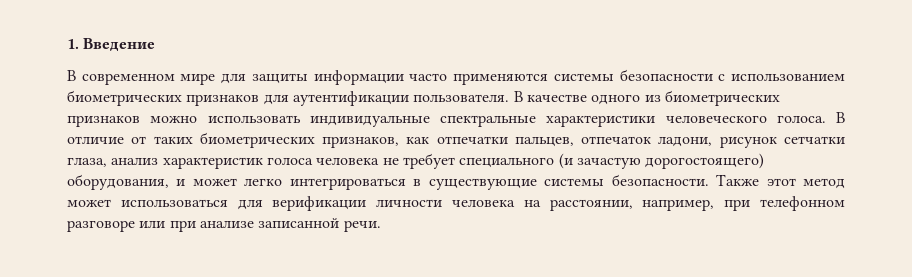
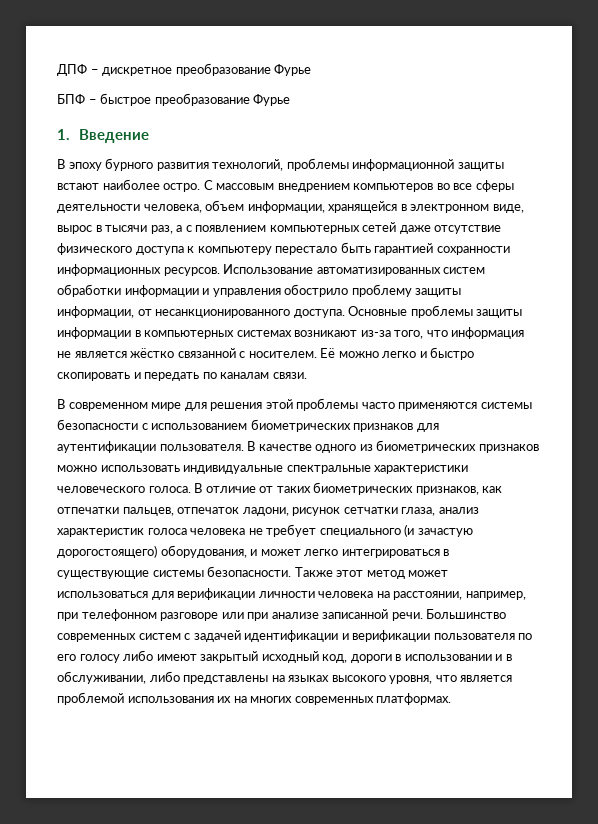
+ ДПФ – дискретное преобразование Фурье
+ БПФ – быстрое преобразование Фурье
  1. Введение
+ В эпоху бурного развития технологий, проблемы информационной защиты встают наиболее остро. С массовым внедрением компьютеров во все сферы деятельности человека, объем информации, хранящейся в электронном виде, вырос в тысячи раз, а с появлением компьютерных сетей даже отсутствие физического доступа к компьютеру перестало быть гарантией сохранности информационных ресурсов. Использование автоматизированных систем обработки информации и управления обострило проблему защиты информации, от несанкционированного доступа. Основные проблемы защиты информации в компьютерных системах возникают из-за того, что информация не является жёстко связанной с носителем. Её можно легко и быстро скопировать и передать по каналам связи.
- В современном мире для защиты информации часто применяются системы безопасности с использованием биометрических признаков для аутентификации пользователя.
+ В современном мире для решения этой проблемы часто применяются системы безопасности с использованием биометрических признаков для аутентификации пользователя.
+ Большинство современных систем с задачей идентификации и верификации пользователя по его голосу либо имеют закрытый исходный код, дороги в использовании и в обслуживании, либо представлены на языках высокого уровня, что является проблемой использования их на многих современных платформах.

